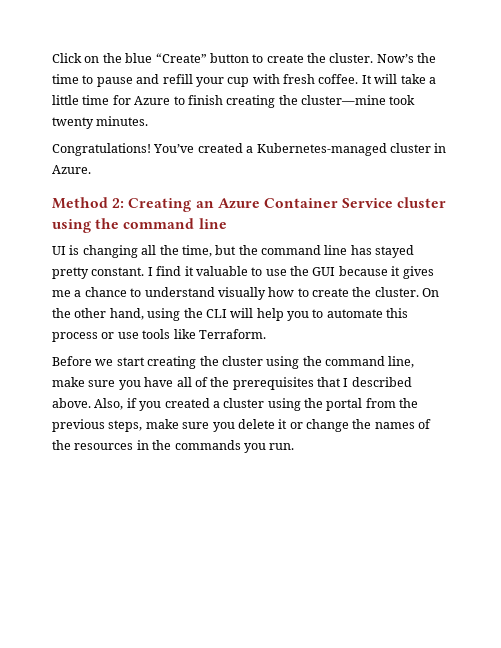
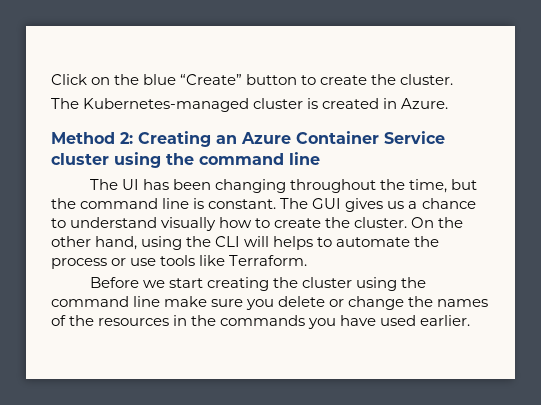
- Click on the blue “Create” button to create the cluster. Now’s the time to pause and refill your cup with fresh coffee. It will take a little time for Azure to finish creating the cluster—mine took twenty minutes.
- Congratulations! You’ve created a Kubernetes-managed cluster in Azure.
+ Click on the blue “Create” button to create the cluster.
+ The Kubernetes-managed cluster is created in Azure.
- UI is changing all the time, but the command line has stayed pretty constant. I find it valuable to use the GUI because it gives me a chance to understand visually how to create the cluster.
+ The UI has been changing throughout the time, but the command line is constant. The GUI gives us a chance to understand visually how to create the cluster.
- On the other hand, using the CLI will help you to automate this process or use tools like Terraform.
+ On the other hand, using the CLI will helps to automate the process or use tools like Terraform.
- Before we start creating the cluster using the command line, make sure you have all of the prerequisites that I described above. Also, if you created a cluster using the portal from the previous steps, make sure you delete it or change the names of the resources in the commands you run.
+ Before we start creating the cluster using the command line make sure you delete or change the names of the resources in the commands you have used earlier.

